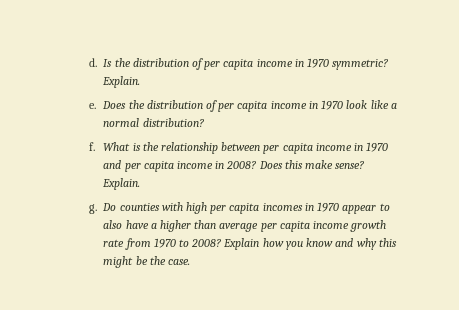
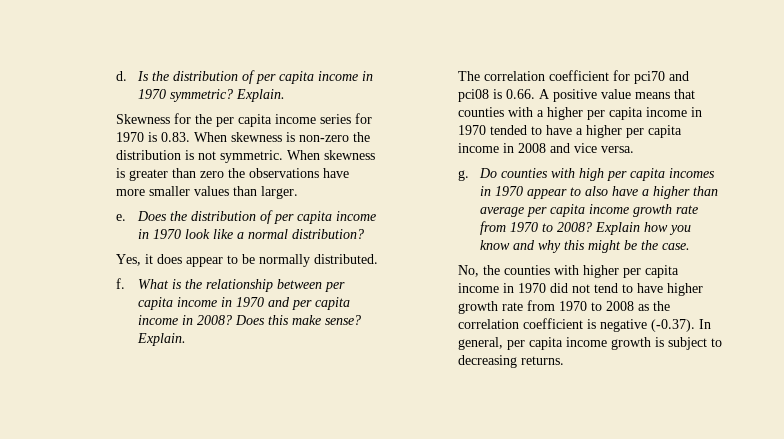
+ Skewness for the per capita income series for 1970 is 0.83. When skewness is non-zero the distribution is not symmetric. When skewness is greater than zero the observations have more smaller values than larger.
+ Yes, it does appear to be normally distributed.
+ The correlation coefficient for pci70 and pci08 is 0.66. A positive value means that counties with a higher per capita income in 1970 tended to have a higher per capita income in 2008 and vice versa.
+ No, the counties with higher per capita income in 1970 did not tend to have higher growth rate from 1970 to 2008 as the correlation coefficient is negative (-0.37). In general, per capita income growth is subject to decreasing returns.

